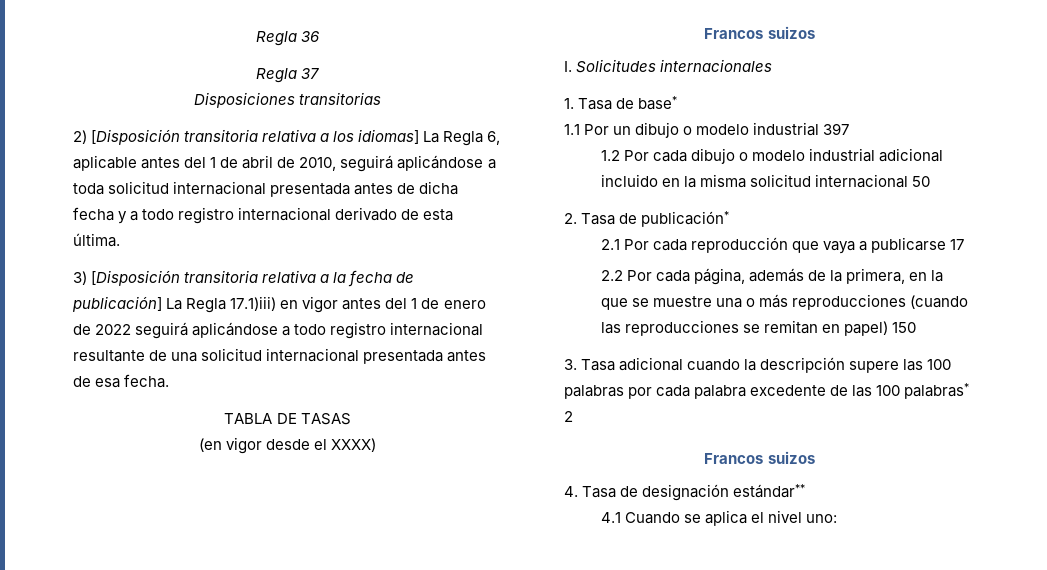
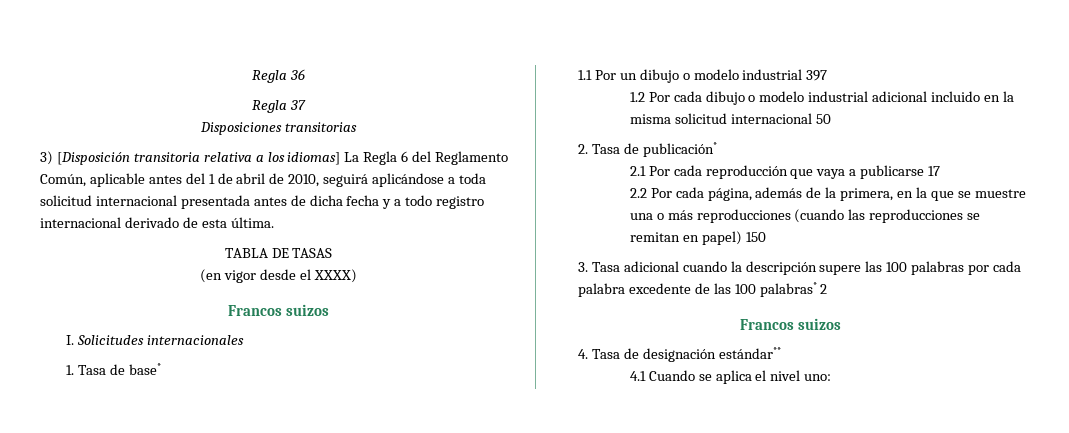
- 2) [Disposición transitoria relativa a los idiomas] La Regla 6, aplicable antes del 1 de abril de 2010, seguirá aplicándose a toda solicitud internacional presentada antes de dicha fecha y a todo registro internacional derivado de esta última.
+ 3) [Disposición transitoria relativa a los idiomas] La Regla 6 del Reglamento Común, aplicable antes del 1 de abril de 2010, seguirá aplicándose a toda solicitud internacional presentada antes de dicha fecha y a todo registro internacional derivado de esta última.
- 3) [Disposición transitoria relativa a la fecha de publicación] La Regla 17.1)iii) en vigor antes del 1 de enero de 2022 seguirá aplicándose a todo registro internacional resultante de una solicitud internacional presentada antes de esa fecha.

